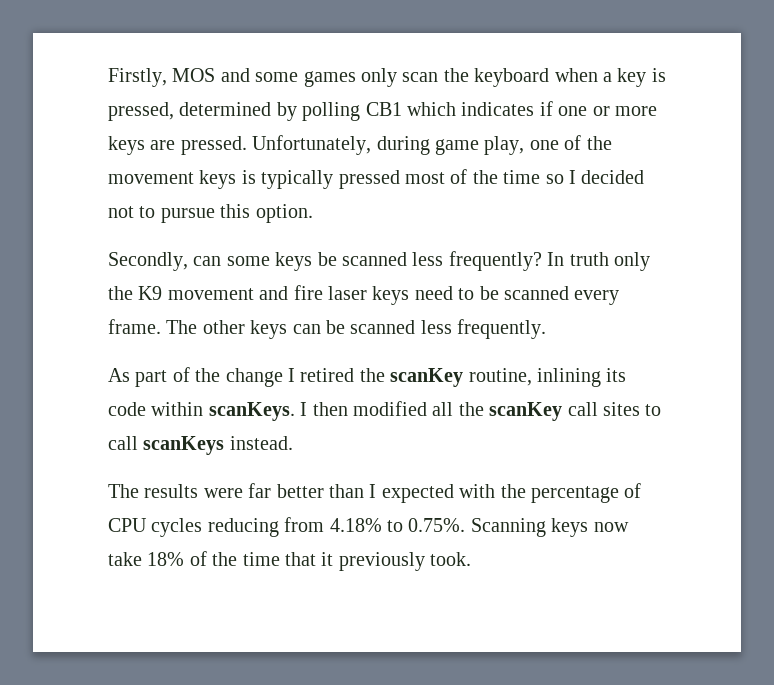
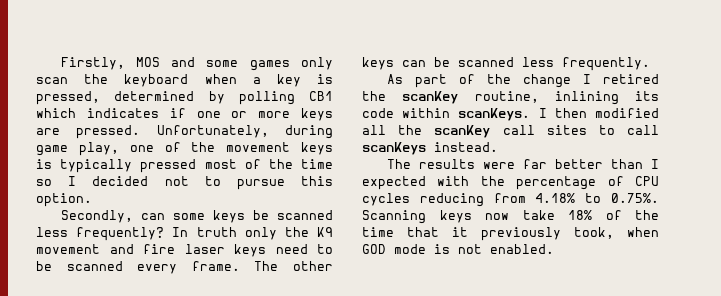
- The results were far better than I expected with the percentage of CPU cycles reducing from 4.18% to 0.75%. Scanning keys now take 18% of the time that it previously took.
+ The results were far better than I expected with the percentage of CPU cycles reducing from 4.18% to 0.75%. Scanning keys now take 18% of the time that it previously took, when GOD mode is not enabled.

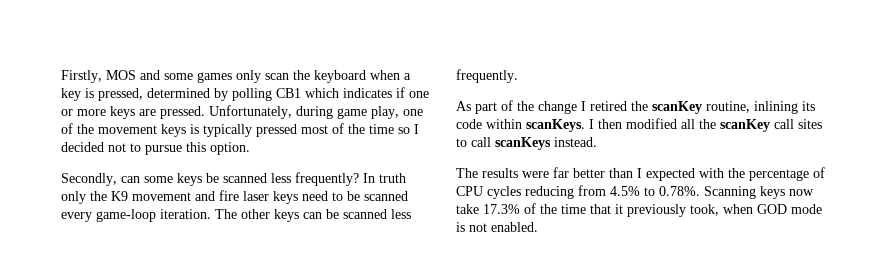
- In truth only the K9 movement and fire laser keys need to be scanned every frame.
+ In truth only the K9 movement and fire laser keys need to be scanned every game-loop iteration.
- The results were far better than I expected with the percentage of CPU cycles reducing from 4.18% to 0.75%. Scanning keys now take 18% of the time that it previously took, when GOD mode is not enabled.
+ The results were far better than I expected with the percentage of CPU cycles reducing from 4.5% to 0.78%. Scanning keys now take 17.3% of the time that it previously took, when GOD mode is not enabled.

